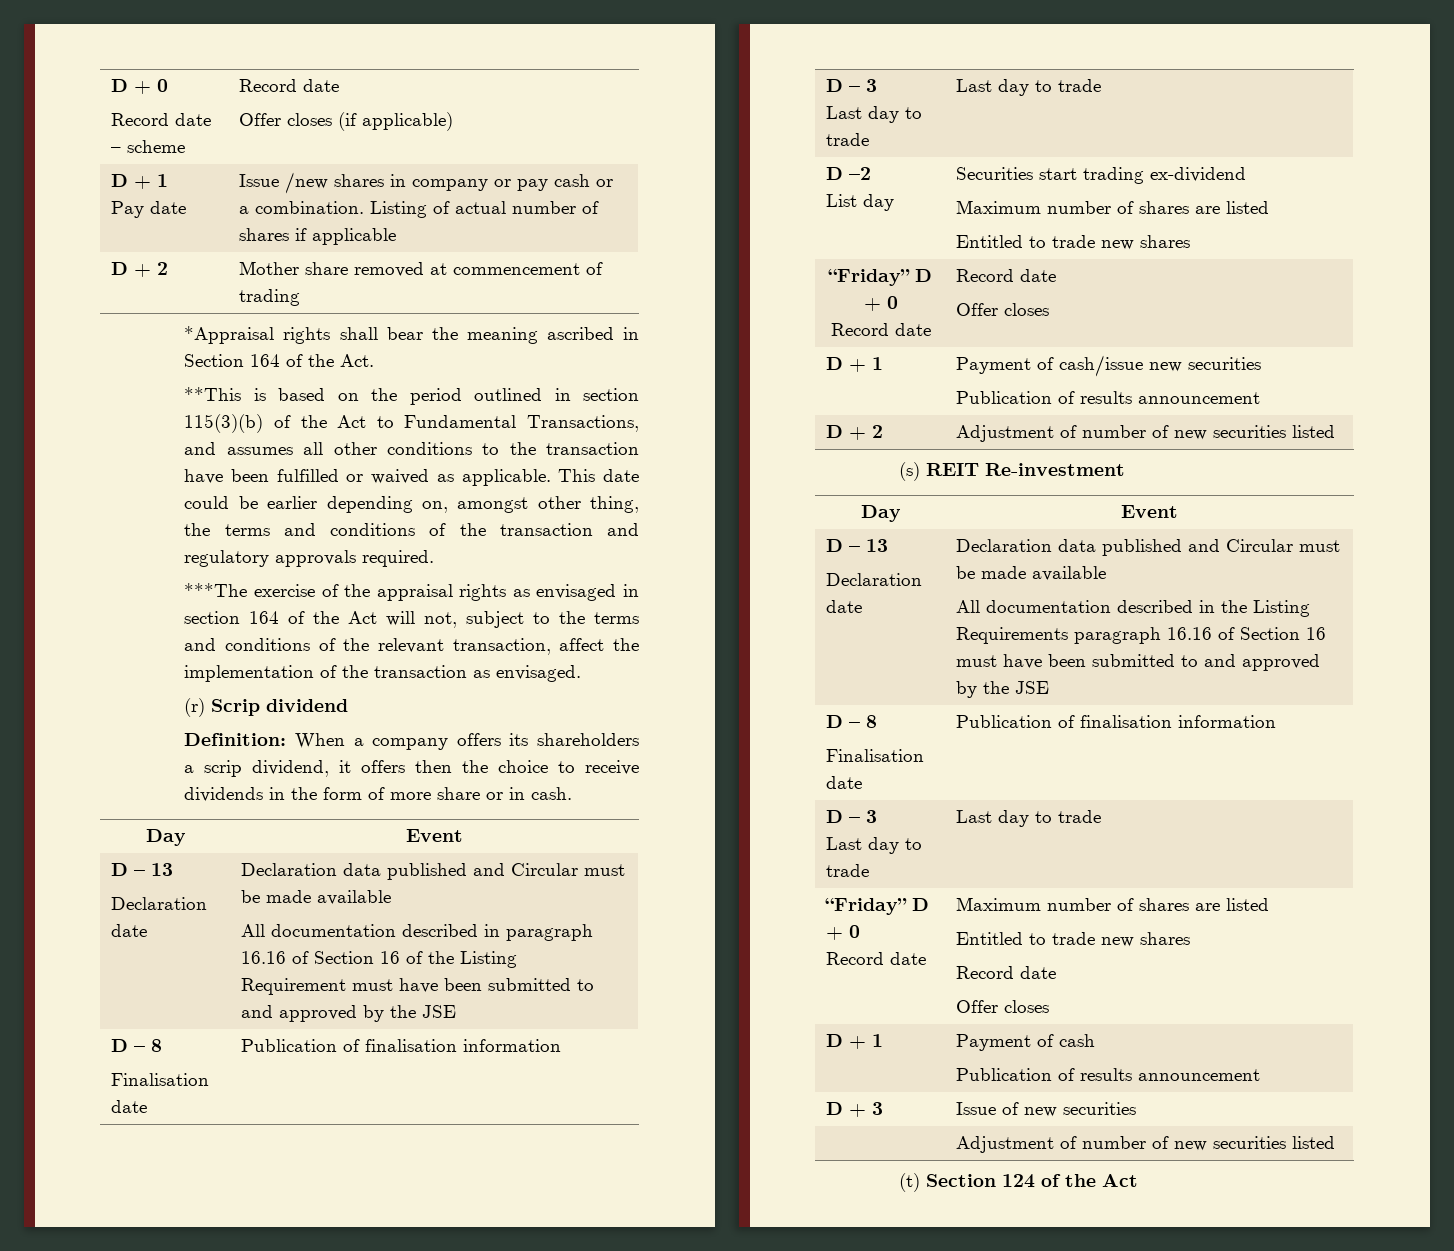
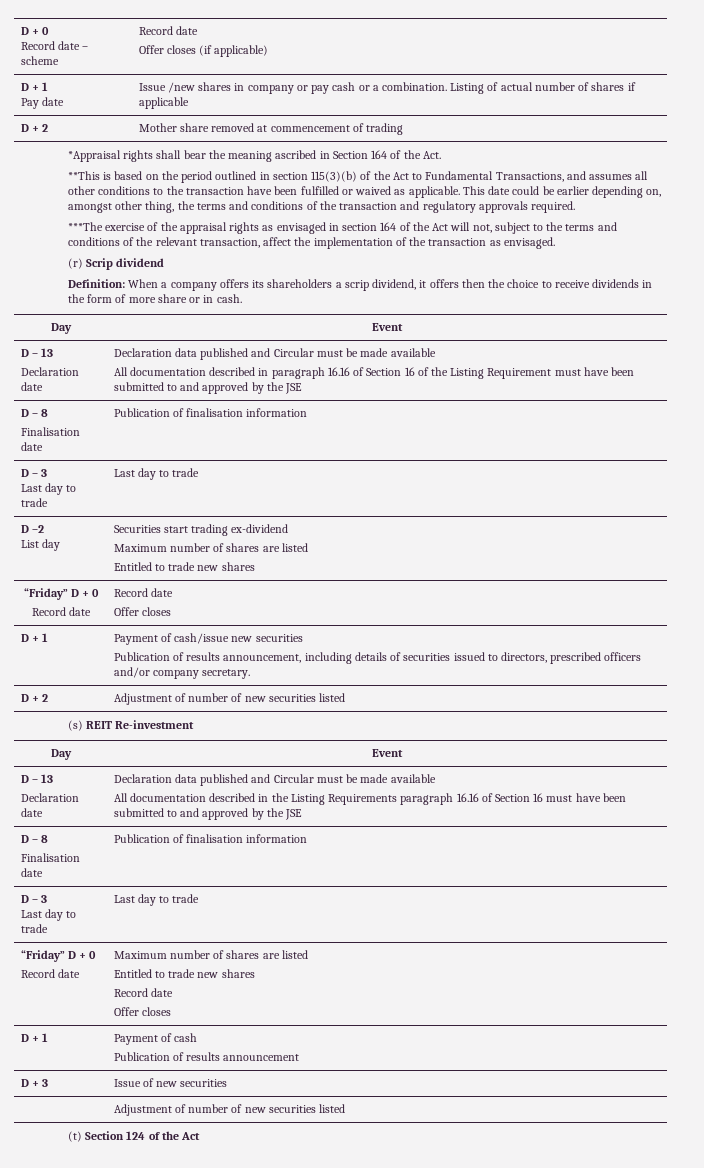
  D + 1 | Payment of cash/issue new securities
- Publication of results announcement
+ Publication of results announcement, including details of securities issued to directors, prescribed officers and/or company secretary.

